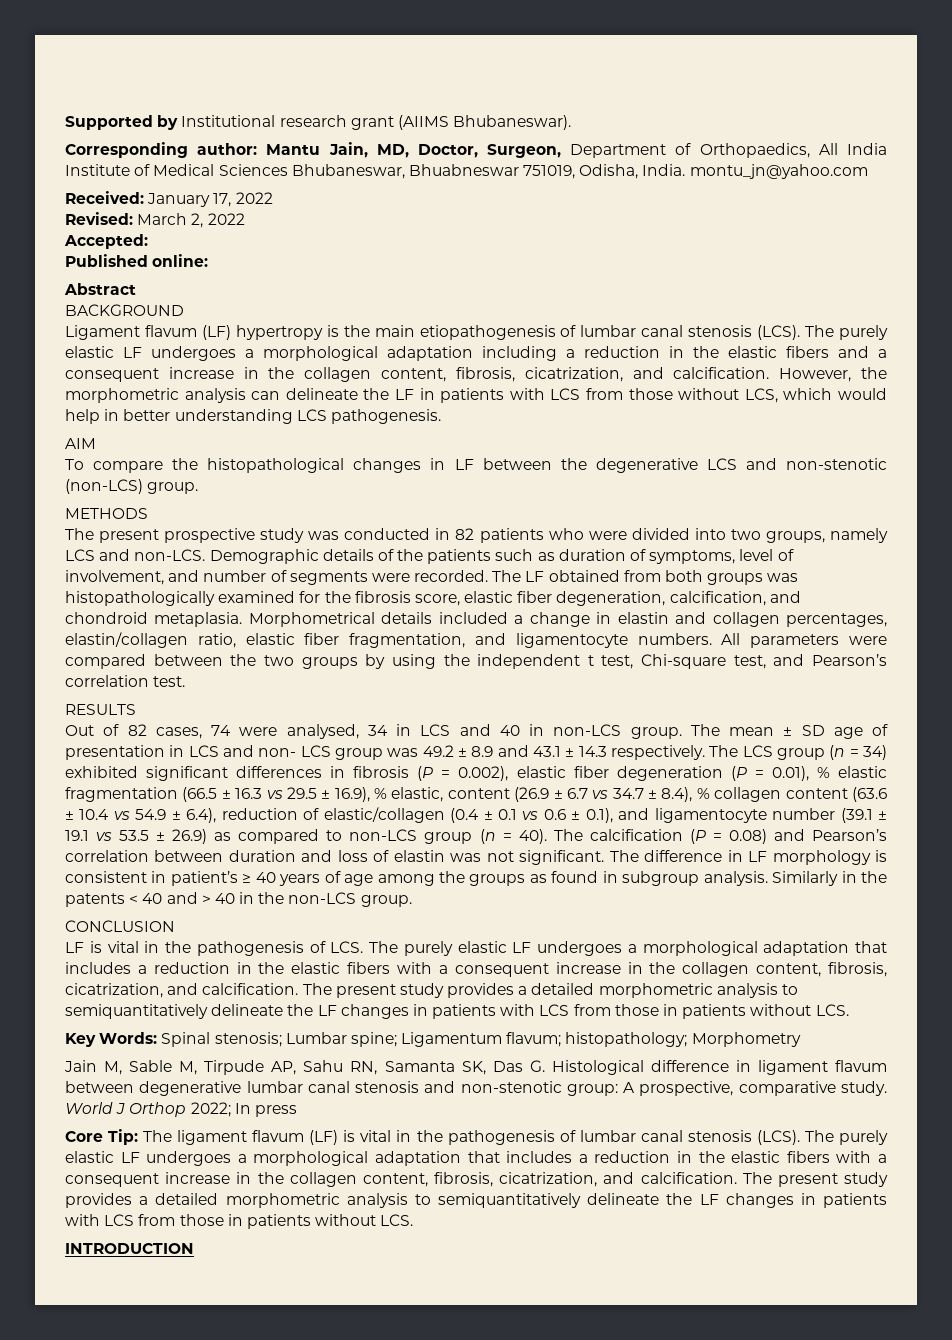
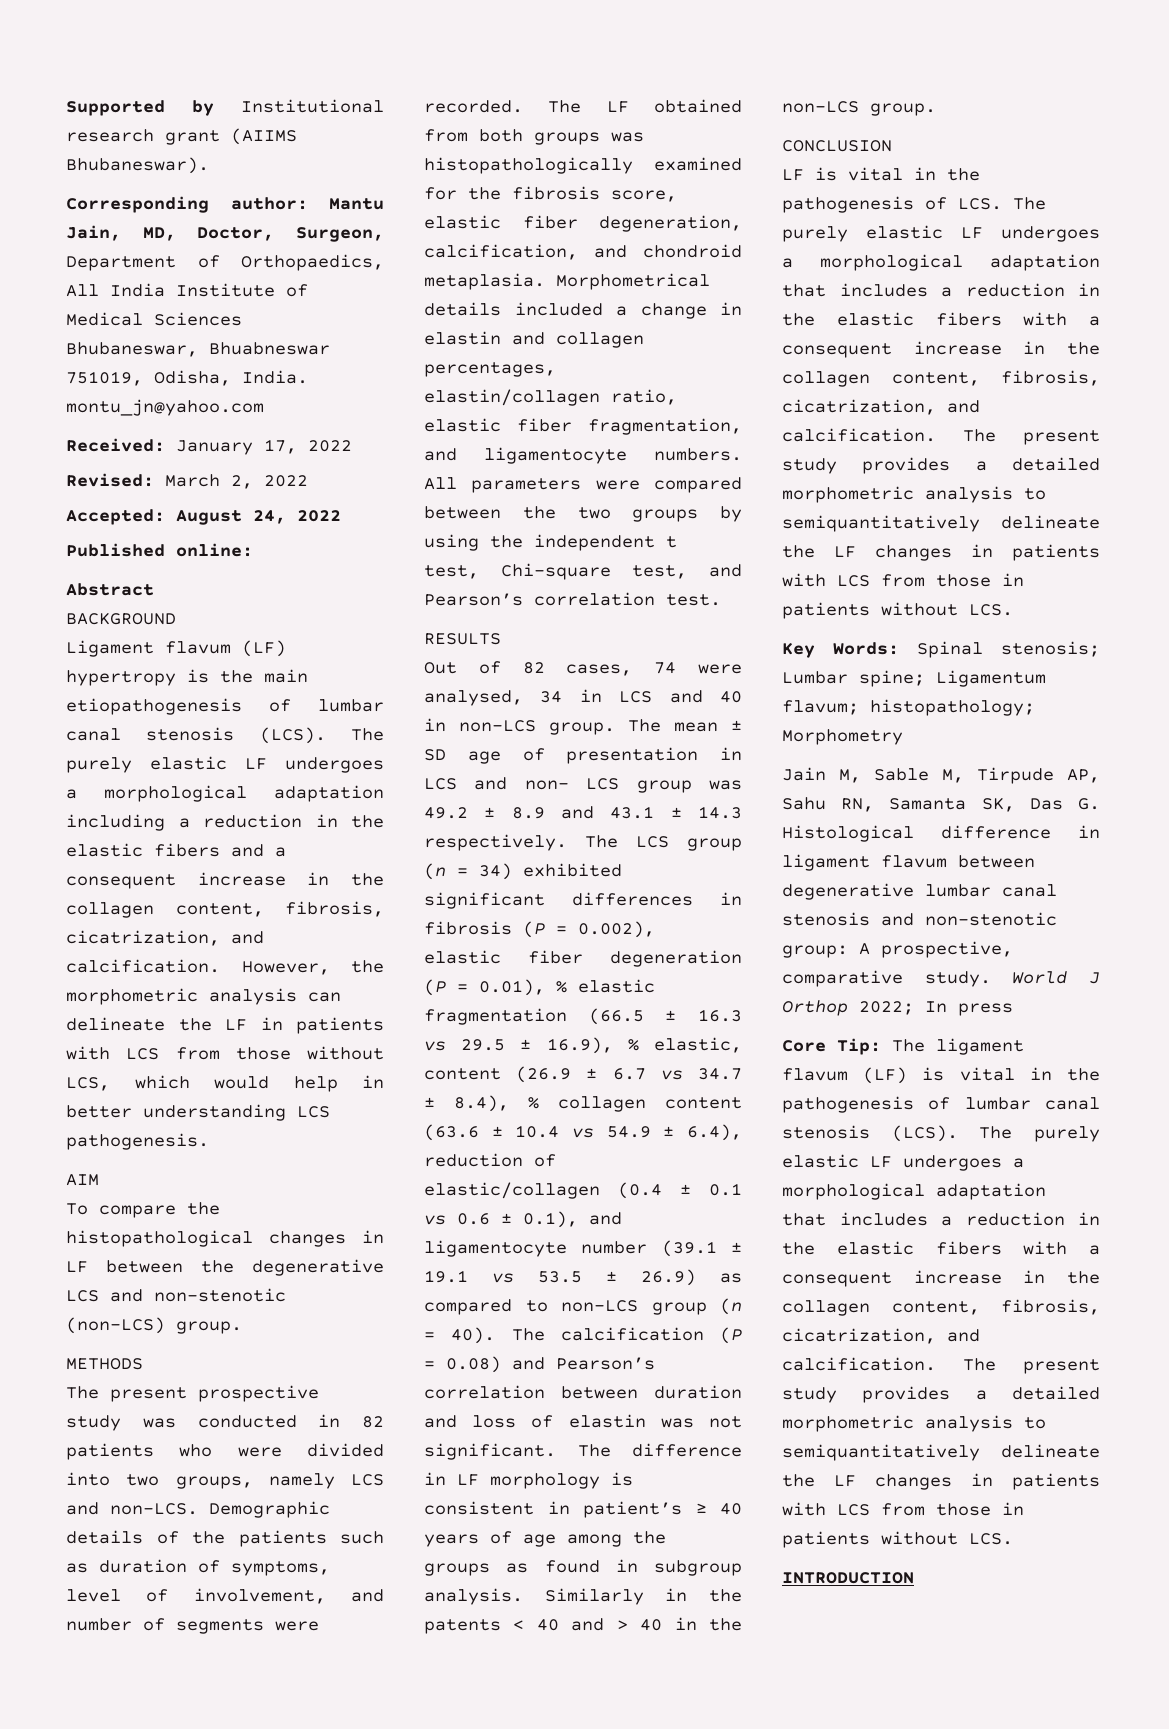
- Accepted:
+ Accepted: August 24, 2022

